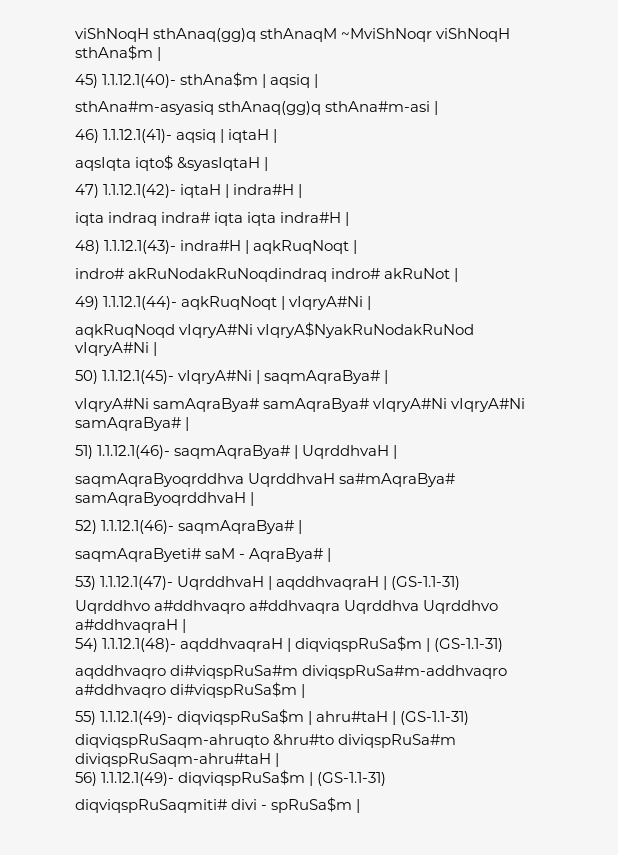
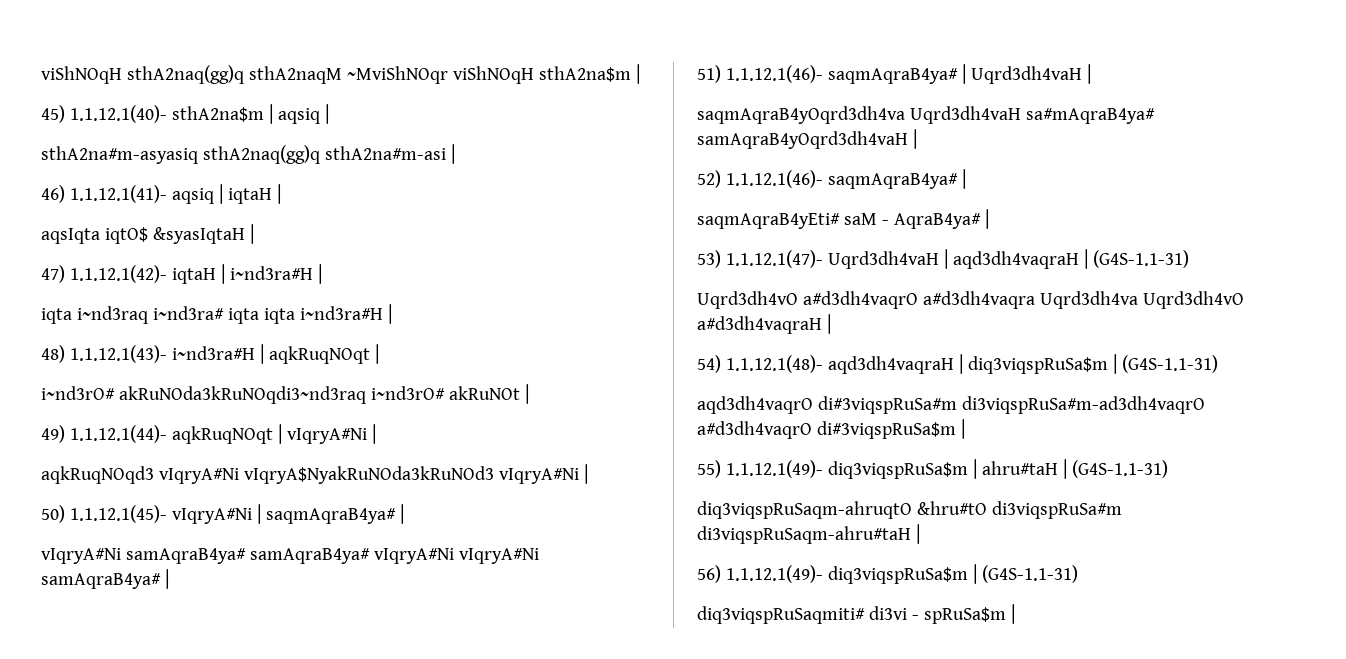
- viShNoqH sthAnaq(gg)q sthAnaqM ~MviShNoqr viShNoqH sthAna$m |
+ viShNOqH sthA2naq(gg)q sthA2naqM ~MviShNOqr viShNOqH sthA2na$m |
- 45) 1.1.12.1(40)- sthAna$m | aqsiq |
+ 45) 1.1.12.1(40)- sthA2na$m | aqsiq |
- sthAna#m-asyasiq sthAnaq(gg)q sthAna#m-asi |
+ sthA2na#m-asyasiq sthA2naq(gg)q sthA2na#m-asi |
- aqsIqta iqto$ &syasIqtaH |
+ aqsIqta iqtO$ &syasIqtaH |
- 47) 1.1.12.1(42)- iqtaH | indra#H |
+ 47) 1.1.12.1(42)- iqtaH | i~nd3ra#H |
- iqta indraq indra# iqta iqta indra#H |
+ iqta i~nd3raq i~nd3ra# iqta iqta i~nd3ra#H |
- 48) 1.1.12.1(43)- indra#H | aqkRuqNoqt |
- indro# akRuNodakRuNoqdindraq indro# akRuNot |
+ 48) 1.1.12.1(43)- i~nd3ra#H | aqkRuqNOqt |
+ i~nd3rO# akRuNOda3kRuNOqdi3~nd3raq i~nd3rO# akRuNOt |
- 49) 1.1.12.1(44)- aqkRuqNoqt | vIqryA#Ni |
+ 49) 1.1.12.1(44)- aqkRuqNOqt | vIqryA#Ni |
- aqkRuqNoqd vIqryA#Ni vIqryA$NyakRuNodakRuNod vIqryA#Ni |
+ aqkRuqNOqd3 vIqryA#Ni vIqryA$NyakRuNOda3kRuNOd3 vIqryA#Ni |
- 50) 1.1.12.1(45)- vIqryA#Ni | saqmAqraBya# |
+ 50) 1.1.12.1(45)- vIqryA#Ni | saqmAqraB4ya# |
- vIqryA#Ni samAqraBya# samAqraBya# vIqryA#Ni vIqryA#Ni samAqraBya# |
+ vIqryA#Ni samAqraB4ya# samAqraB4ya# vIqryA#Ni vIqryA#Ni samAqraB4ya# |
- 51) 1.1.12.1(46)- saqmAqraBya# | UqrddhvaH |
- saqmAqraByoqrddhva UqrddhvaH sa#mAqraBya# samAqraByoqrddhvaH |
+ 51) 1.1.12.1(46)- saqmAqraB4ya# | Uqrd3dh4vaH |
+ saqmAqraB4yOqrd3dh4va Uqrd3dh4vaH sa#mAqraB4ya# samAqraB4yOqrd3dh4vaH |
- 52) 1.1.12.1(46)- saqmAqraBya# |
- saqmAqraByeti# saM - AqraBya# |
+ 52) 1.1.12.1(46)- saqmAqraB4ya# |
+ saqmAqraB4yEti# saM - AqraB4ya# |
- 53) 1.1.12.1(47)- UqrddhvaH | aqddhvaqraH | (GS-1.1-31)
- Uqrddhvo a#ddhvaqro a#ddhvaqra Uqrddhva Uqrddhvo a#ddhvaqraH |
- 54) 1.1.12.1(48)- aqddhvaqraH | diqviqspRuSa$m | (GS-1.1-31)
- aqddhvaqro di#viqspRuSa#m diviqspRuSa#m-addhvaqro a#ddhvaqro di#viqspRuSa$m |
+ 53) 1.1.12.1(47)- Uqrd3dh4vaH | aqd3dh4vaqraH | (G4S-1.1-31)
+ Uqrd3dh4vO a#d3dh4vaqrO a#d3dh4vaqra Uqrd3dh4va Uqrd3dh4vO a#d3dh4vaqraH |
+ 54) 1.1.12.1(48)- aqd3dh4vaqraH | diq3viqspRuSa$m | (G4S-1.1-31)
+ aqd3dh4vaqrO di#3viqspRuSa#m di3viqspRuSa#m-ad3dh4vaqrO a#d3dh4vaqrO di#3viqspRuSa$m |
- 55) 1.1.12.1(49)- diqviqspRuSa$m | ahru#taH | (GS-1.1-31)
- diqviqspRuSaqm-ahruqto &hru#to diviqspRuSa#m diviqspRuSaqm-ahru#taH |
- 56) 1.1.12.1(49)- diqviqspRuSa$m | (GS-1.1-31)
- diqviqspRuSaqmiti# divi - spRuSa$m |
+ 55) 1.1.12.1(49)- diq3viqspRuSa$m | ahru#taH | (G4S-1.1-31)
+ diq3viqspRuSaqm-ahruqtO &hru#tO di3viqspRuSa#m di3viqspRuSaqm-ahru#taH |
+ 56) 1.1.12.1(49)- diq3viqspRuSa$m | (G4S-1.1-31)
+ diq3viqspRuSaqmiti# di3vi - spRuSa$m |

